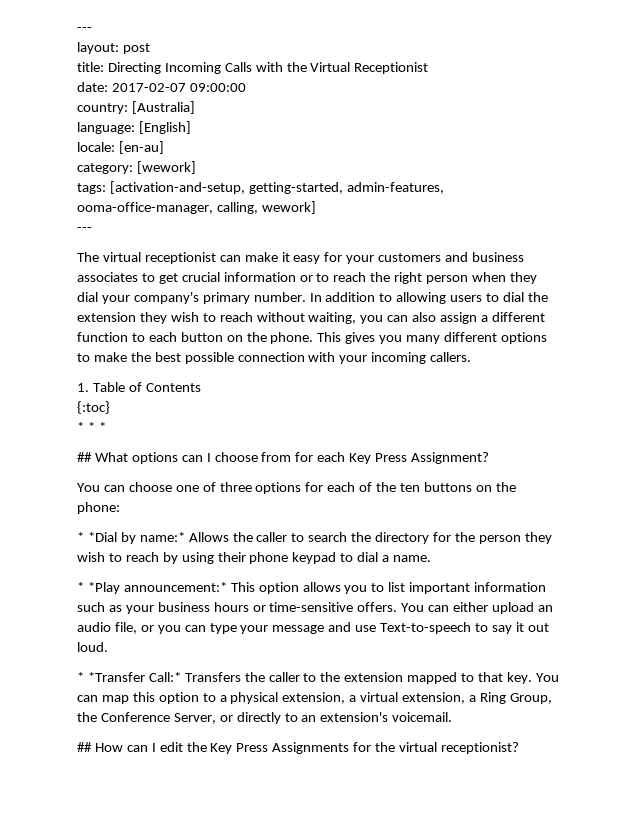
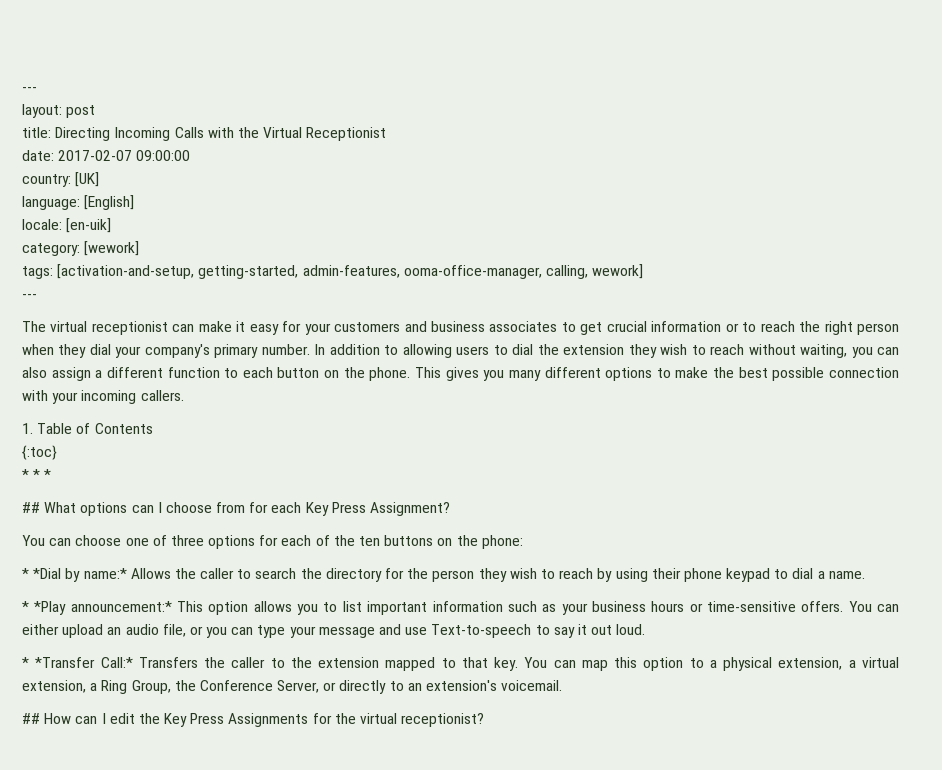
- country: [Australia]
+ country: [UK]
- locale: [en-au]
+ locale: [en-uik]

